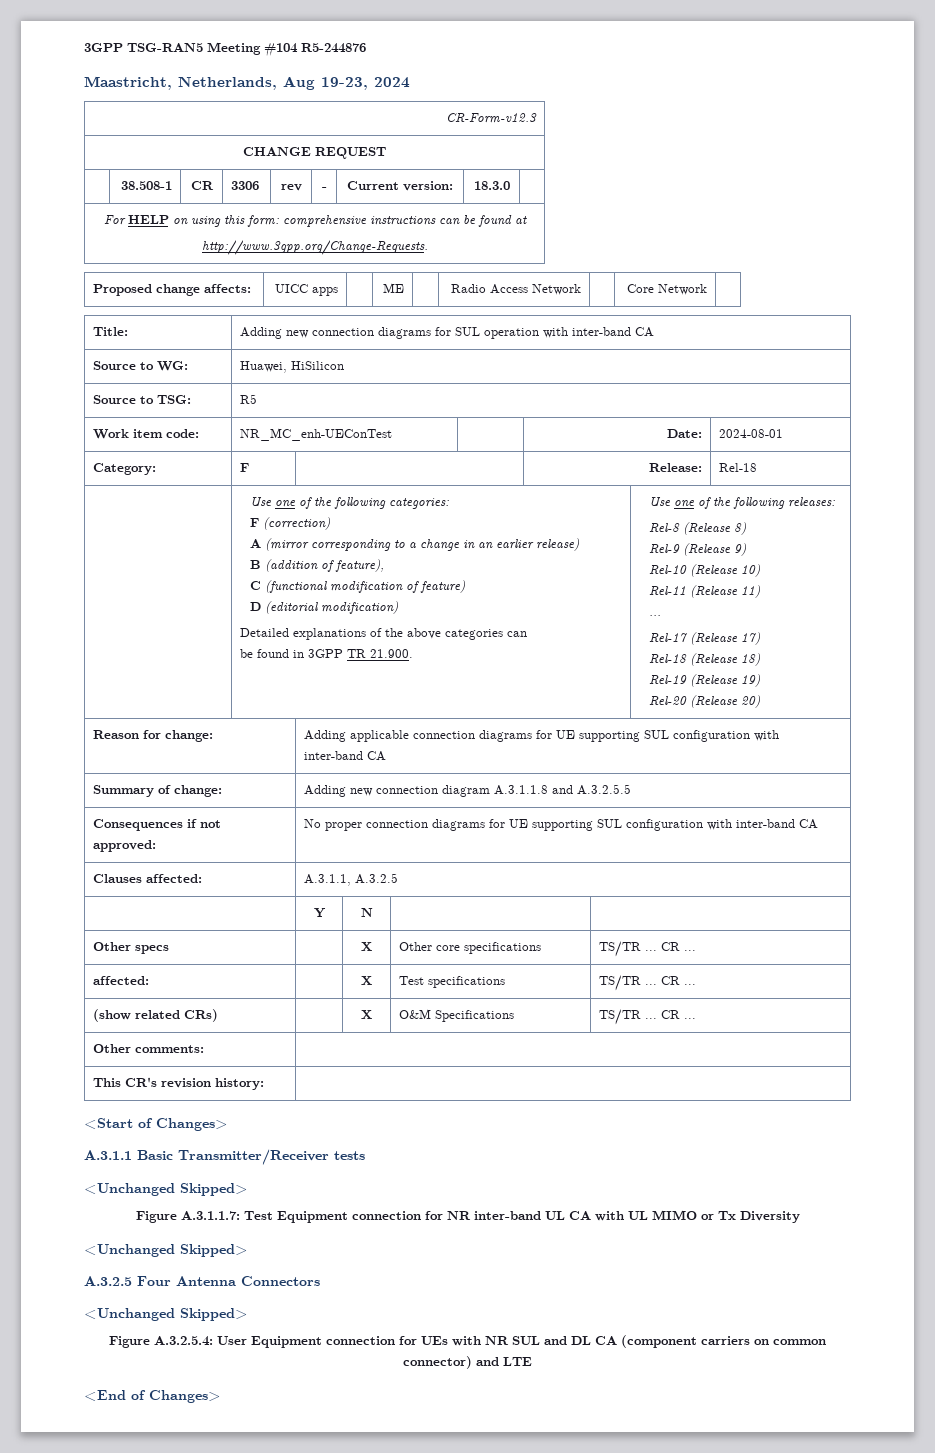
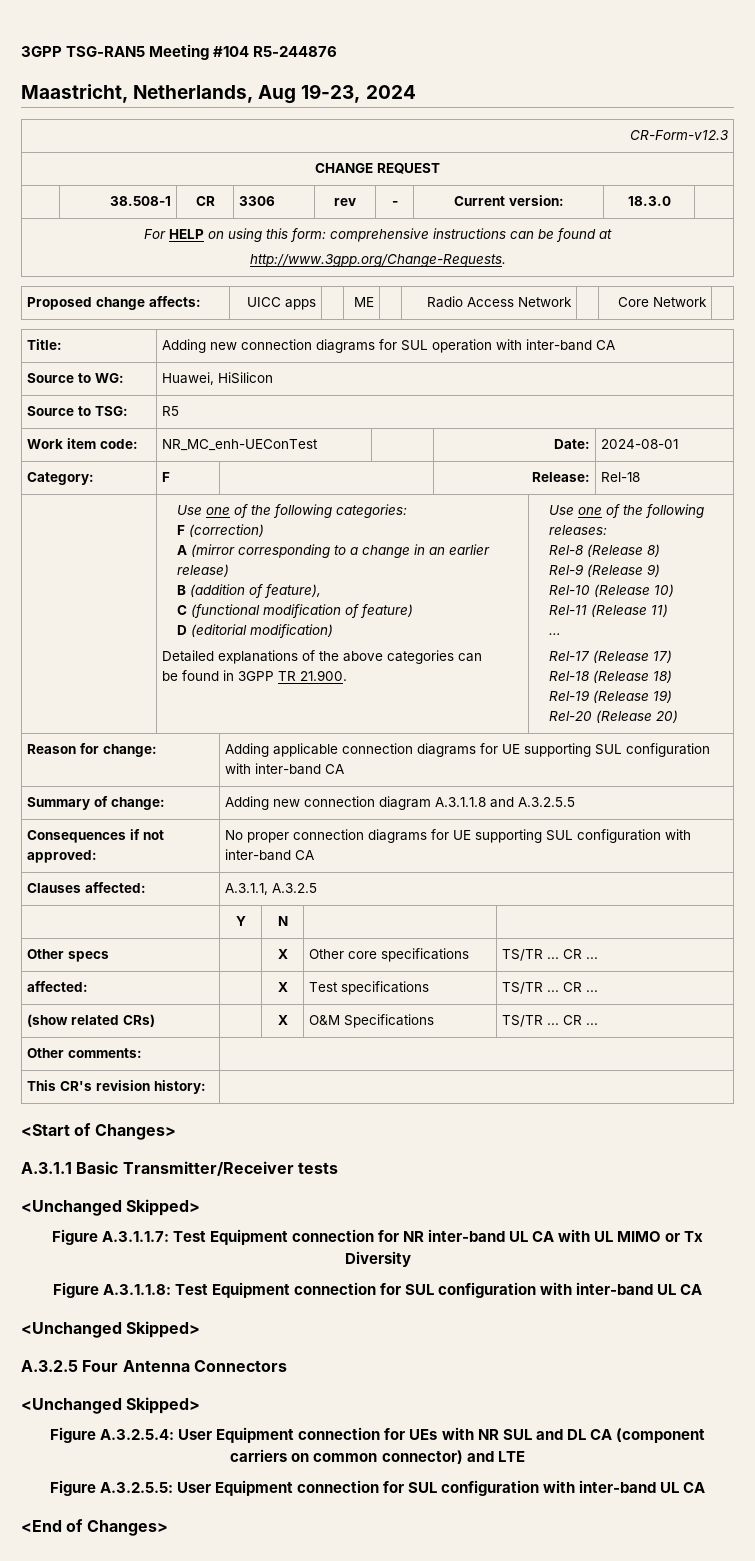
+ Figure A.3.1.1.8: Test Equipment connection for SUL configuration with inter-band UL CA
+ Figure A.3.2.5.5: User Equipment connection for SUL configuration with inter-band UL CA

